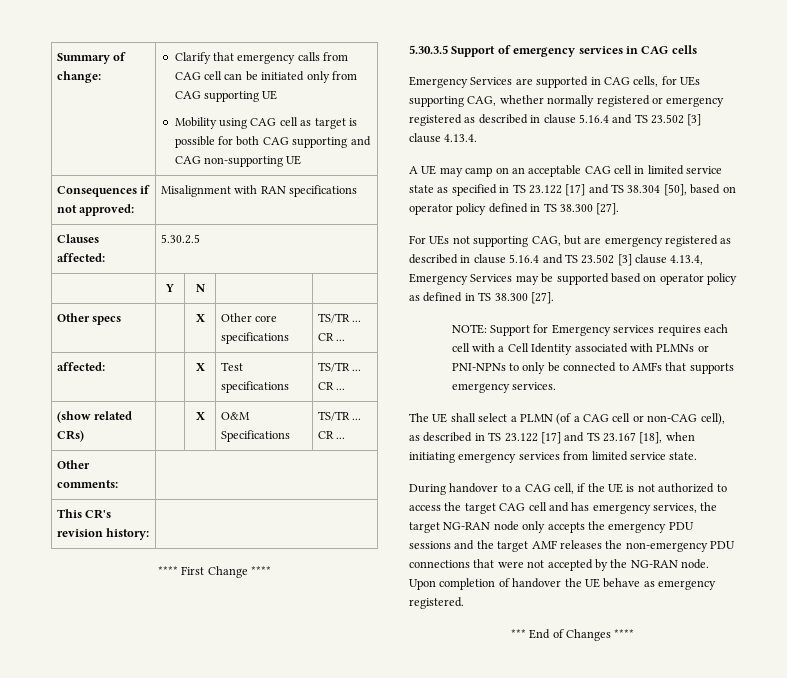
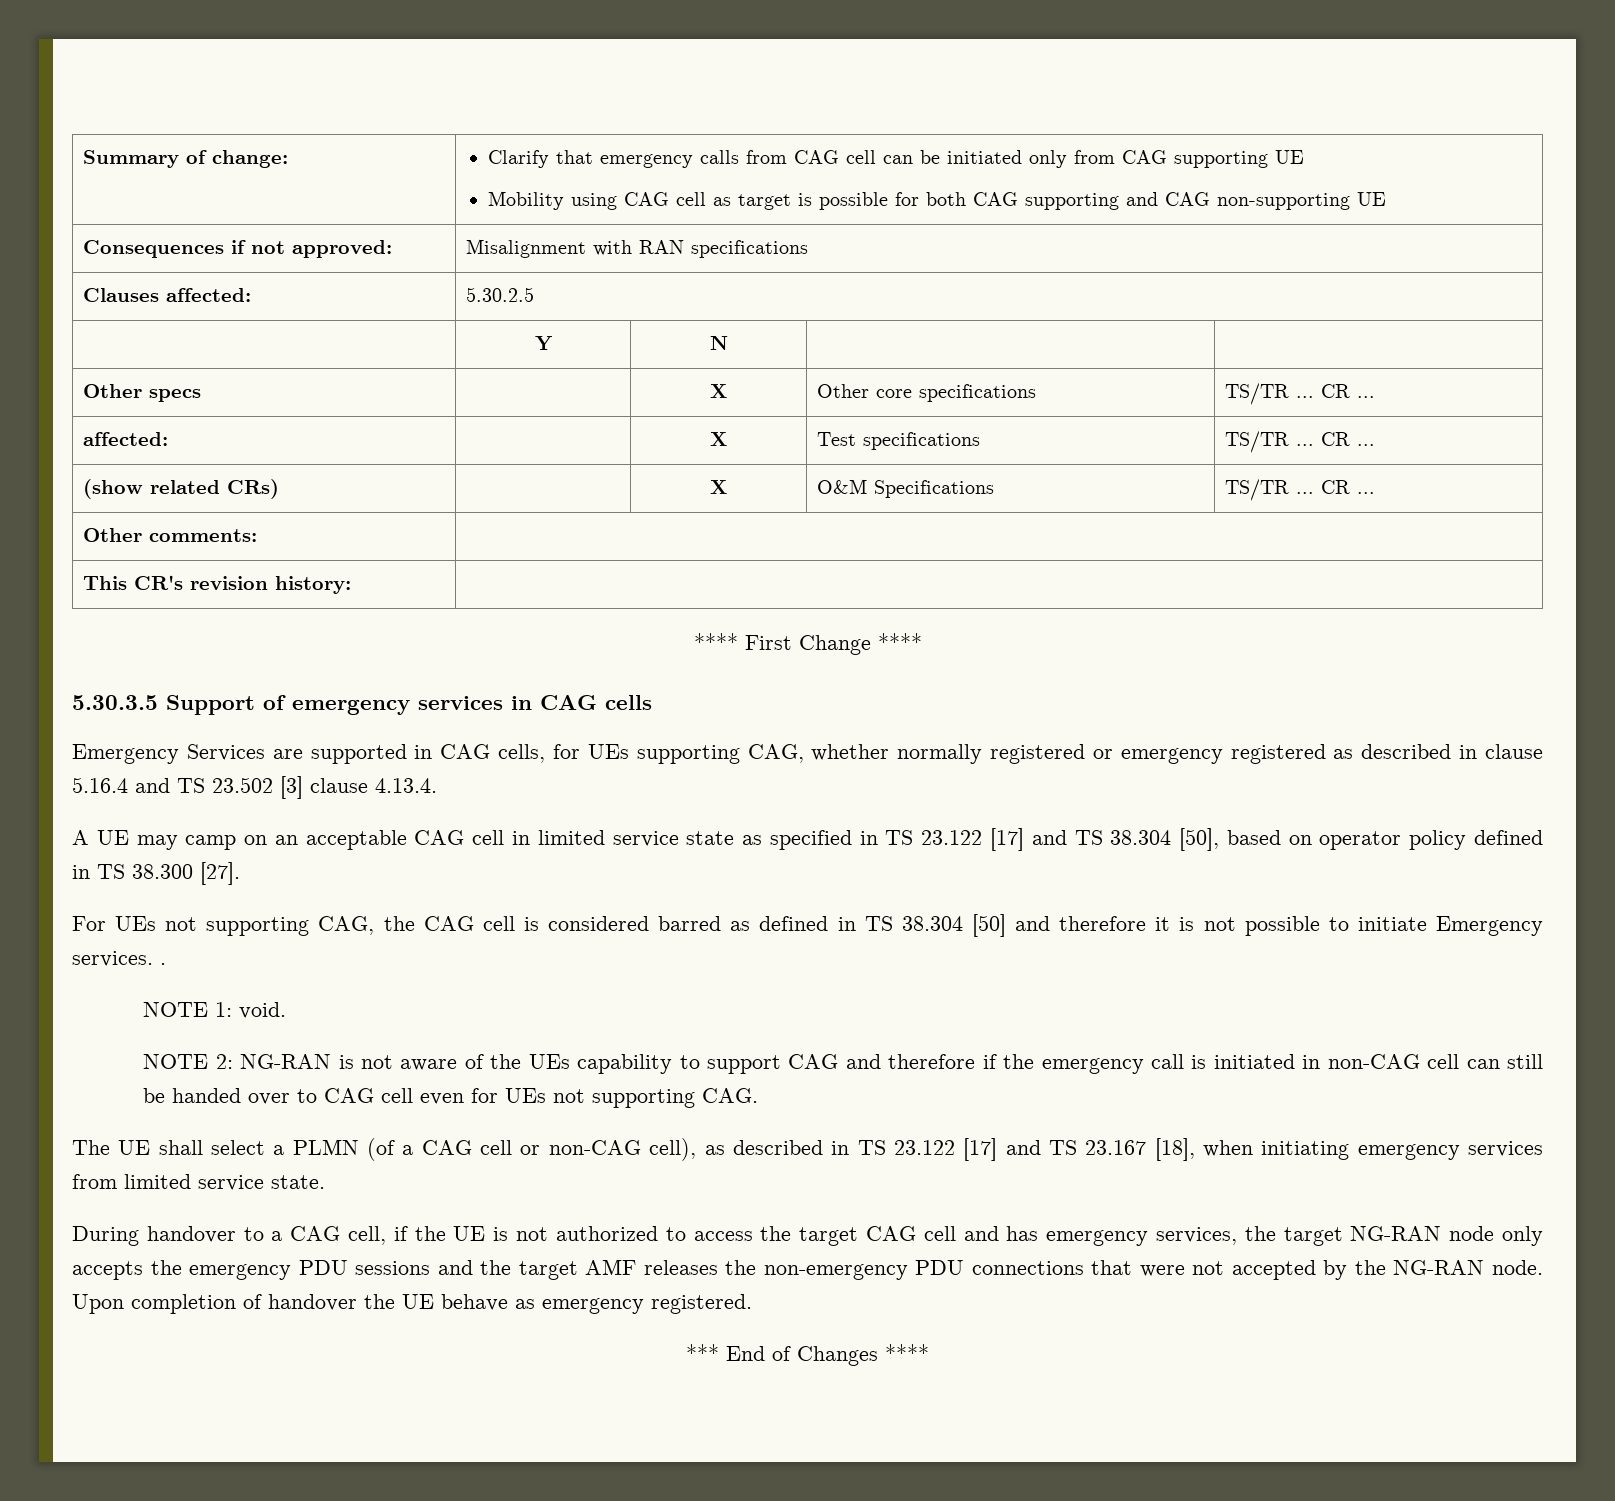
- For UEs not supporting CAG, but are emergency registered as described in clause 5.16.4 and TS 23.502 [3] clause 4.13.4, Emergency Services may be supported based on operator policy as defined in TS 38.300 [27].
- NOTE: Support for Emergency services requires each cell with a Cell Identity associated with PLMNs or PNI-NPNs to only be connected to AMFs that supports emergency services.
+ For UEs not supporting CAG, the CAG cell is considered barred as defined in TS 38.304 [50] and therefore it is not possible to initiate Emergency services. .
+ NOTE 1: void.
+ NOTE 2: NG-RAN is not aware of the UEs capability to support CAG and therefore if the emergency call is initiated in non-CAG cell can still be handed over to CAG cell even for UEs not supporting CAG.

